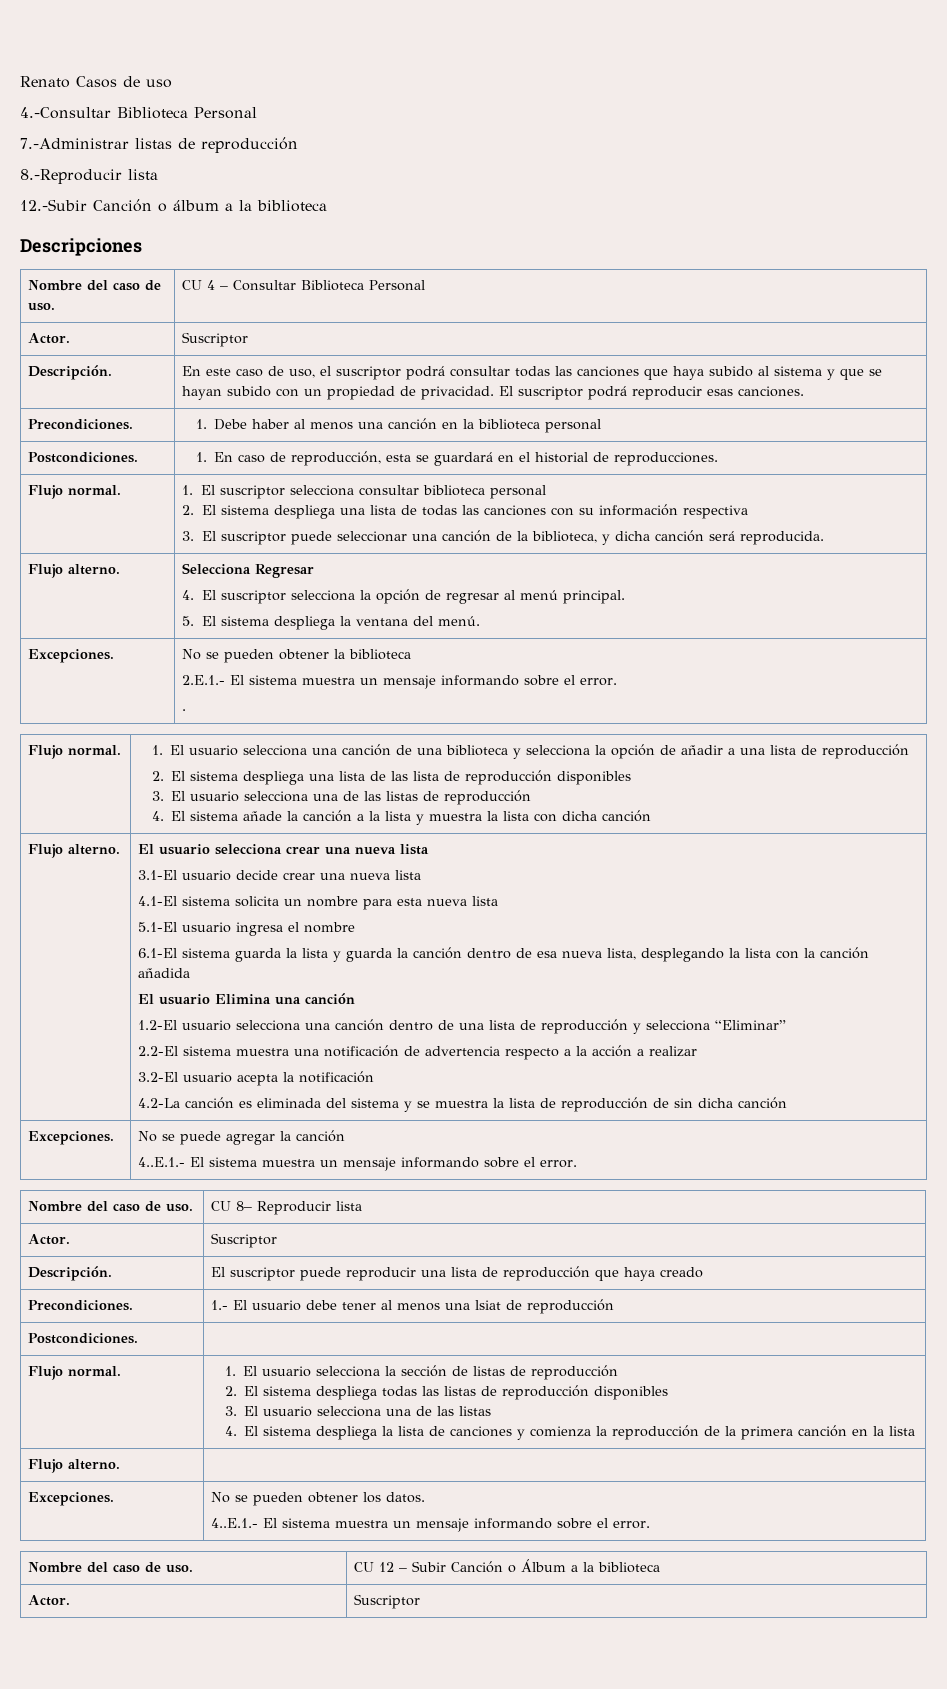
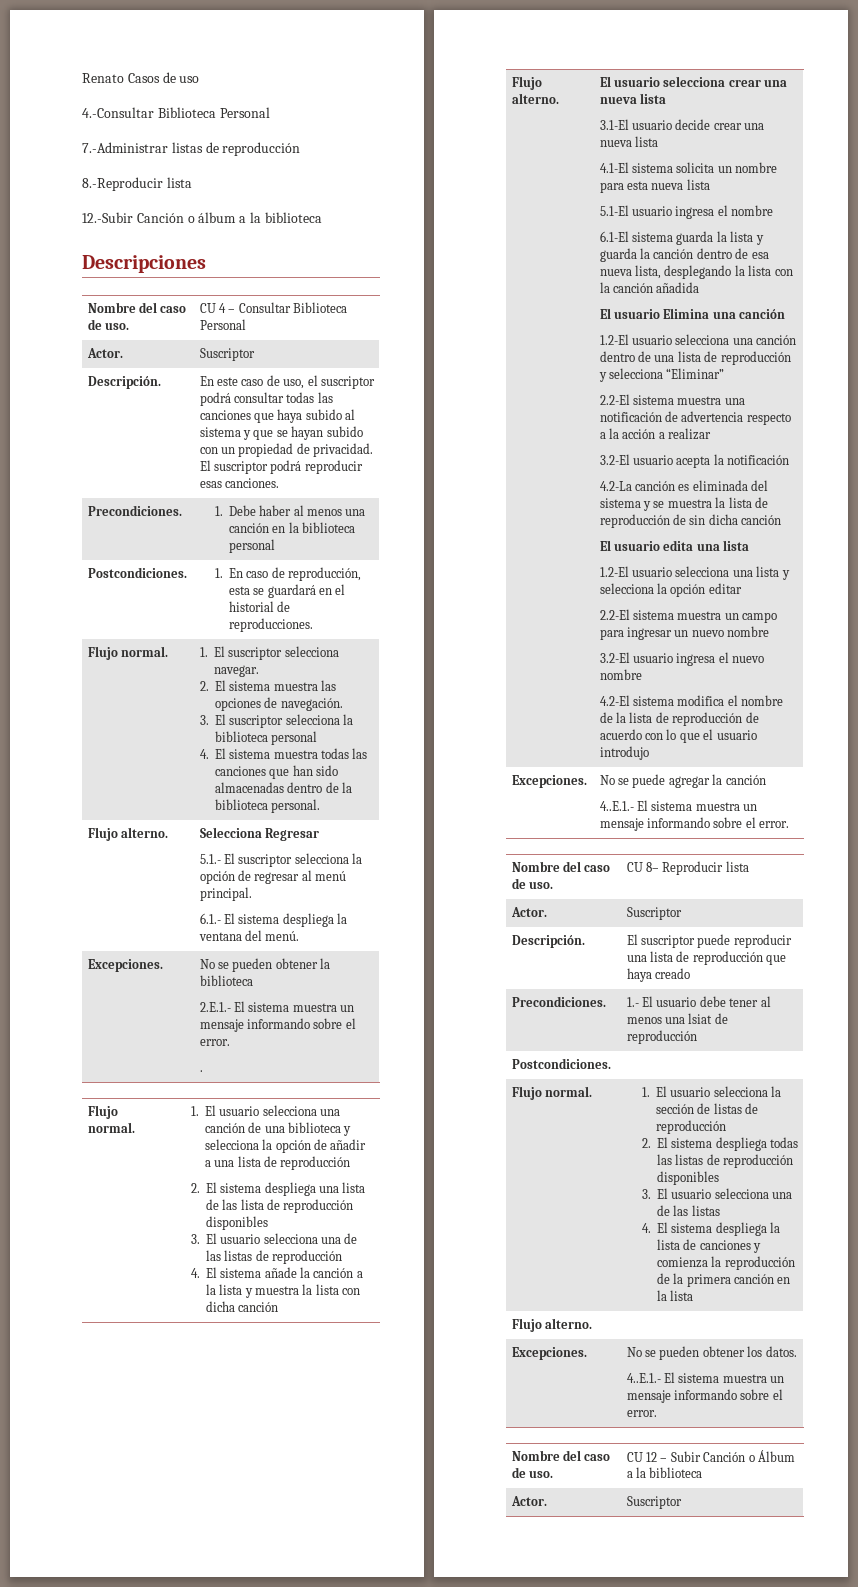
- Flujo normal. | 1. El suscriptor selecciona consultar biblioteca personal
- 2. El sistema despliega una lista de todas las canciones con su información respectiva
- 3. El suscriptor puede seleccionar una canción de la biblioteca, y dicha canción será reproducida.
+ Flujo normal. | 1. El suscriptor selecciona navegar.
+ 2. El sistema muestra las opciones de navegación.
+ 3. El suscriptor selecciona la biblioteca personal
+ 4. El sistema muestra todas las canciones que han sido almacenadas dentro de la biblioteca personal.
  Flujo alterno. | Selecciona Regresar
- 4. El suscriptor selecciona la opción de regresar al menú principal.
- 5. El sistema despliega la ventana del menú.
+ 5.1.- El suscriptor selecciona la opción de regresar al menú principal.
+ 6.1.- El sistema despliega la ventana del menú.
+ El usuario edita una lista
+ 1.2-El usuario selecciona una lista y selecciona la opción editar
+ 2.2-El sistema muestra un campo para ingresar un nuevo nombre
+ 3.2-El usuario ingresa el nuevo nombre
+ 4.2-El sistema modifica el nombre de la lista de reproducción de acuerdo con lo que el usuario introdujo

